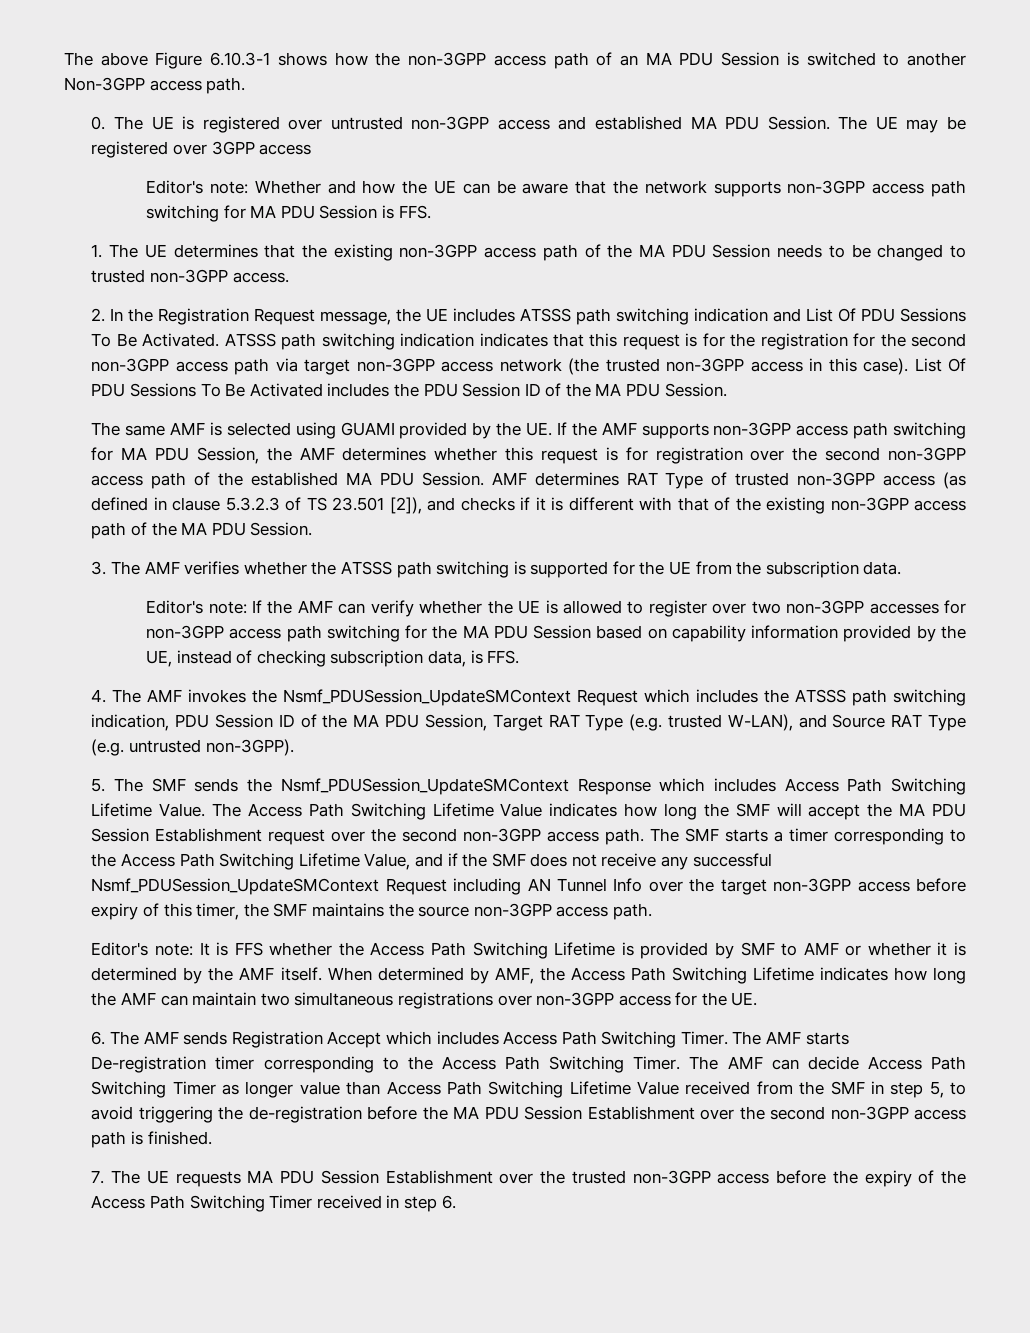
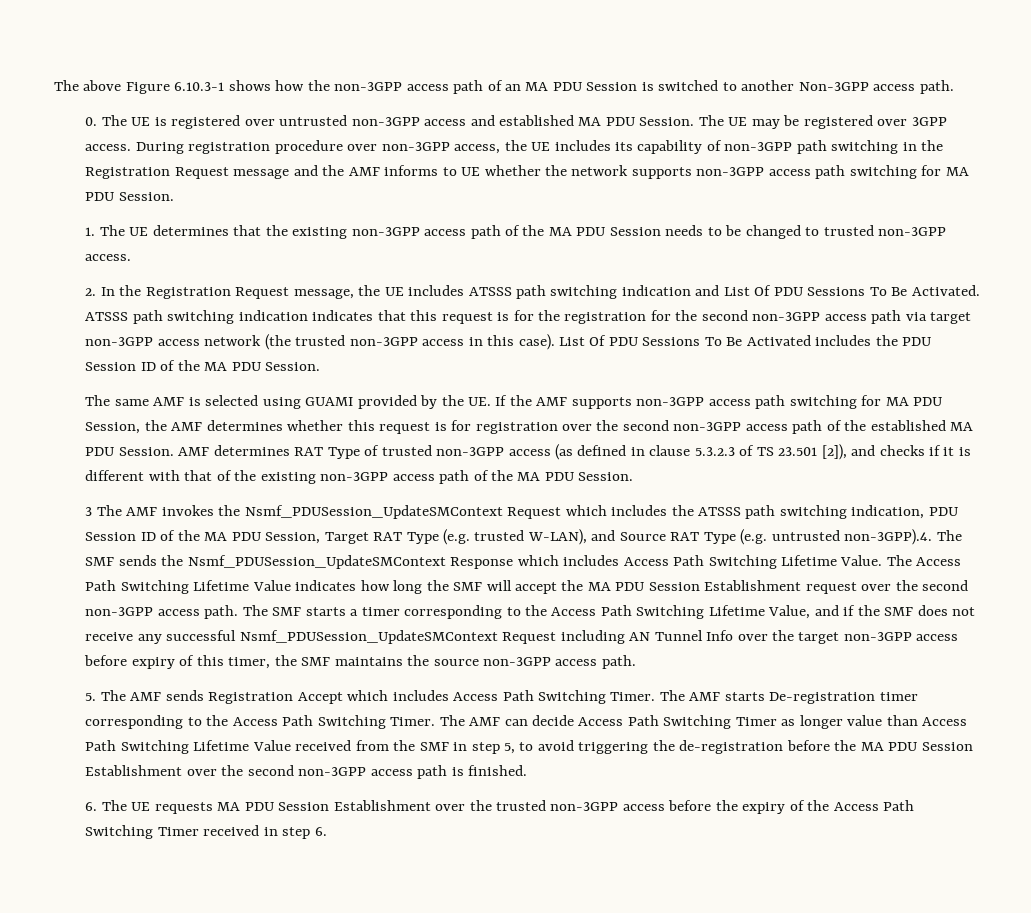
- The UE may be registered over 3GPP access
- Editor's note: Whether and how the UE can be aware that the network supports non-3GPP access path switching for MA PDU Session is FFS.
+ The UE may be registered over 3GPP access. During registration procedure over non-3GPP access, the UE includes its capability of non-3GPP path switching in the Registration Request message and the AMF informs to UE whether the network supports non-3GPP access path switching for MA PDU Session.
- 3. The AMF verifies whether the ATSSS path switching is supported for the UE from the subscription data.
- Editor's note: If the AMF can verify whether the UE is allowed to register over two non-3GPP accesses for non-3GPP access path switching for the MA PDU Session based on capability information provided by the UE, instead of checking subscription data, is FFS.
- 4. The AMF invokes the Nsmf_PDUSession_UpdateSMContext Request which includes the ATSSS path switching indication, PDU Session ID of the MA PDU Session, Target RAT Type (e.g. trusted W-LAN), and Source RAT Type (e.g. untrusted non-3GPP).
- 5. The SMF sends the Nsmf_PDUSession_UpdateSMContext Response which includes Access Path Switching Lifetime Value.
+ 3 The AMF invokes the Nsmf_PDUSession_UpdateSMContext Request which includes the ATSSS path switching indication, PDU Session ID of the MA PDU Session, Target RAT Type (e.g. trusted W-LAN), and Source RAT Type (e.g. untrusted non-3GPP).4. The SMF sends the Nsmf_PDUSession_UpdateSMContext Response which includes Access Path Switching Lifetime Value.
- Editor's note: It is FFS whether the Access Path Switching Lifetime is provided by SMF to AMF or whether it is determined by the AMF itself. When determined by AMF, the Access Path Switching Lifetime indicates how long the AMF can maintain two simultaneous registrations over non-3GPP access for the UE.
- 6. The AMF sends Registration Accept which includes Access Path Switching Timer.
+ 5. The AMF sends Registration Accept which includes Access Path Switching Timer.
- 7. The UE requests MA PDU Session Establishment over the trusted non-3GPP access before the expiry of the Access Path Switching Timer received in step 6.
+ 6. The UE requests MA PDU Session Establishment over the trusted non-3GPP access before the expiry of the Access Path Switching Timer received in step 6.

